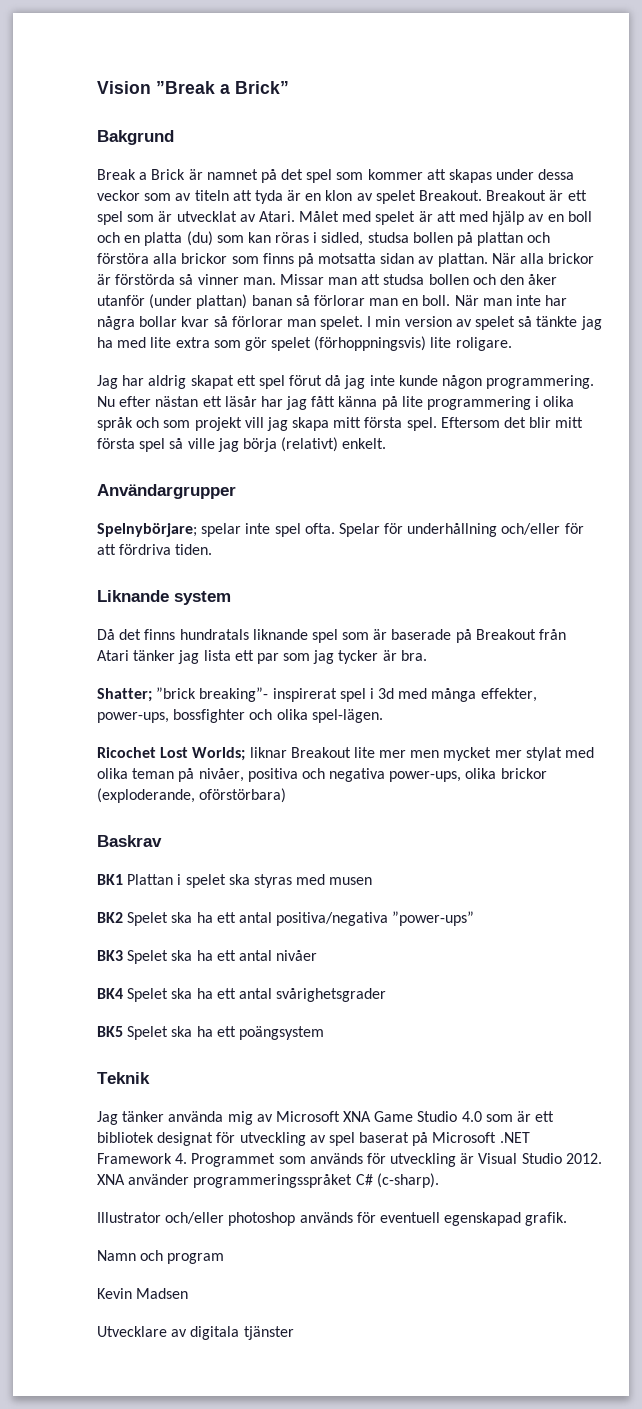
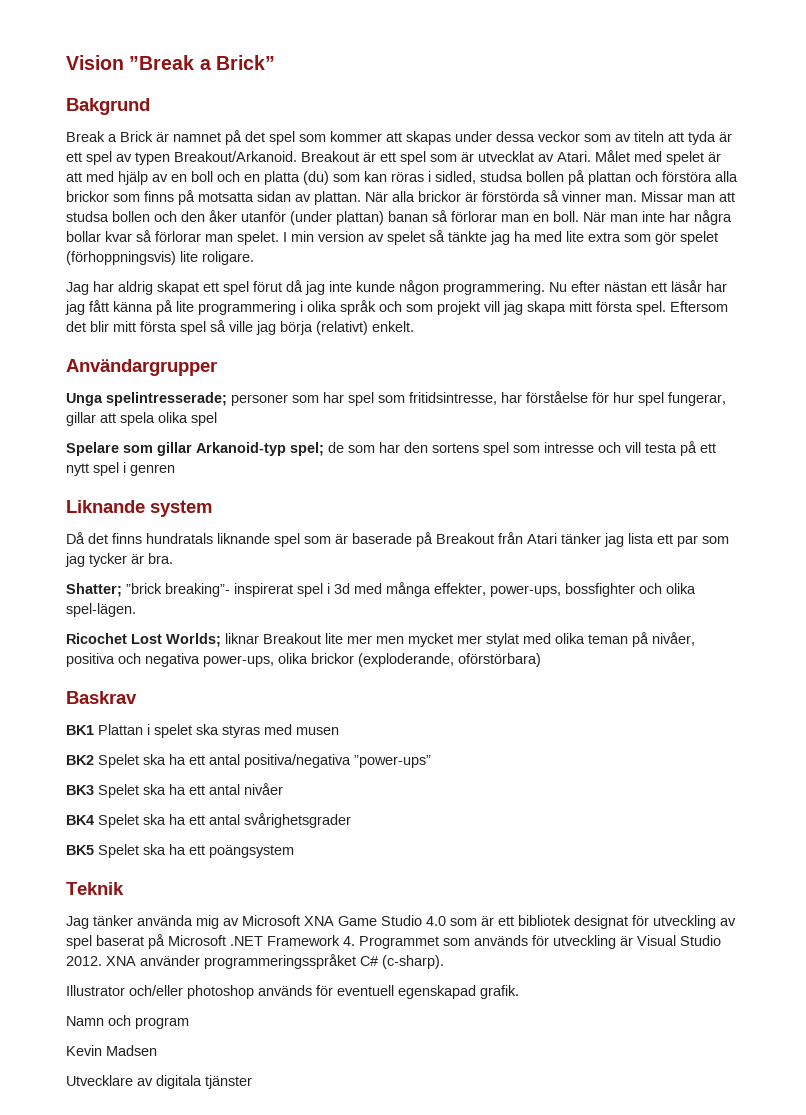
- Break a Brick är namnet på det spel som kommer att skapas under dessa veckor som av titeln att tyda är en klon av spelet Breakout.
+ Break a Brick är namnet på det spel som kommer att skapas under dessa veckor som av titeln att tyda är ett spel av typen Breakout/Arkanoid.
- Spelnybörjare; spelar inte spel ofta. Spelar för underhållning och/eller för att fördriva tiden.
+ Unga spelintresserade; personer som har spel som fritidsintresse, har förståelse för hur spel fungerar, gillar att spela olika spel
+ Spelare som gillar Arkanoid-typ spel; de som har den sortens spel som intresse och vill testa på ett nytt spel i genren

